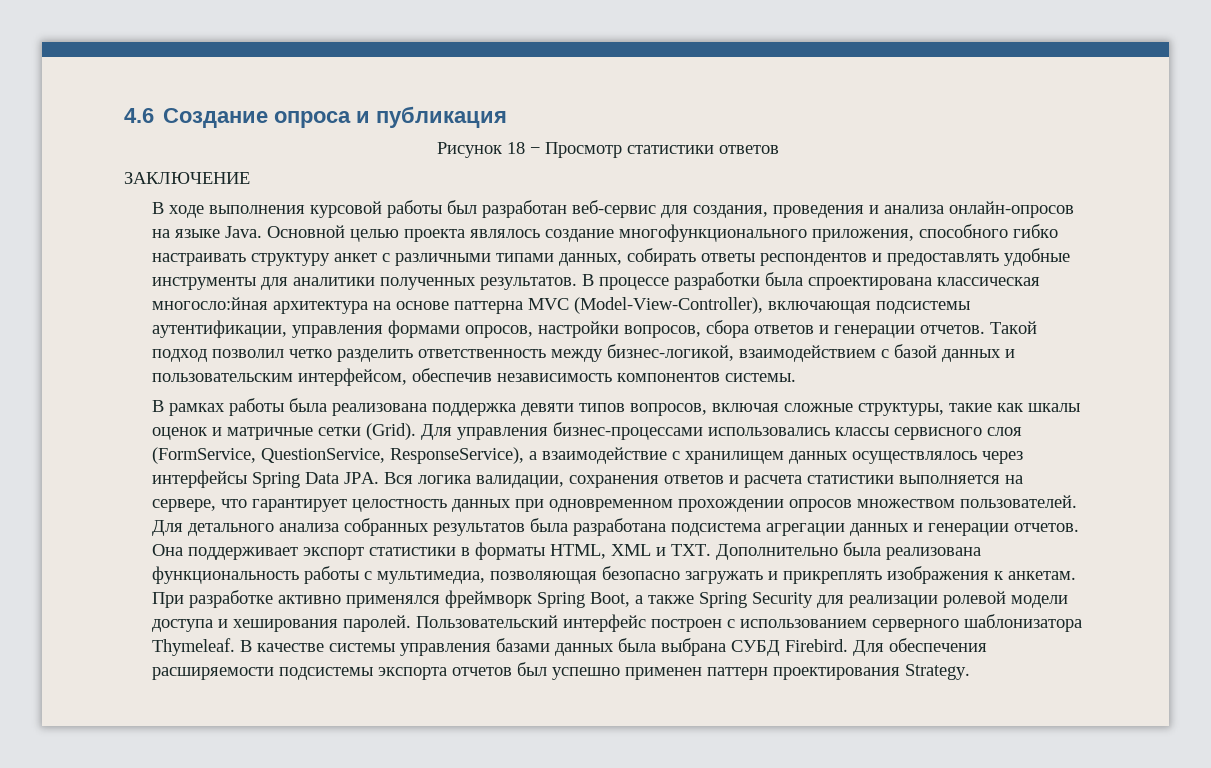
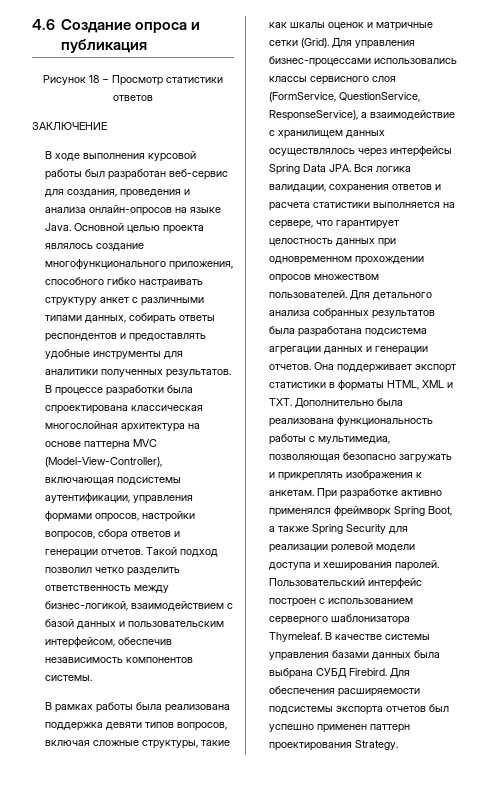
- В процессе разработки была спроектирована классическая многосло:йная архитектура на основе паттерна MVC (Model-View-Controller), включающая подсистемы аутентификации, управления формами опросов, настройки вопросов, сбора ответов и генерации отчетов.
+ В процессе разработки была спроектирована классическая многослойная архитектура на основе паттерна MVC (Model-View-Controller), включающая подсистемы аутентификации, управления формами опросов, настройки вопросов, сбора ответов и генерации отчетов.

